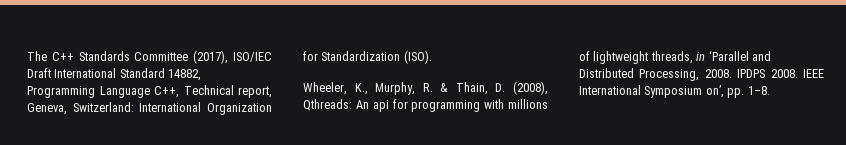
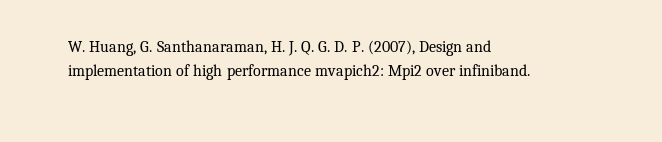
- The C++ Standards Committee (2017), ISO/IEC Draft International Standard 14882, Programming Language C++, Technical report, Geneva, Switzerland: International Organization for Standardization (ISO).
- Wheeler, K., Murphy, R. & Thain, D. (2008), Qthreads: An api for programming with millions of lightweight threads, in ‘Parallel and Distributed Processing, 2008. IPDPS 2008. IEEE International Symposium on’, pp. 1–8.
+ W. Huang, G. Santhanaraman, H. J. Q. G. D. P. (2007), Design and implementation of high performance mvapich2: Mpi2 over infiniband.

